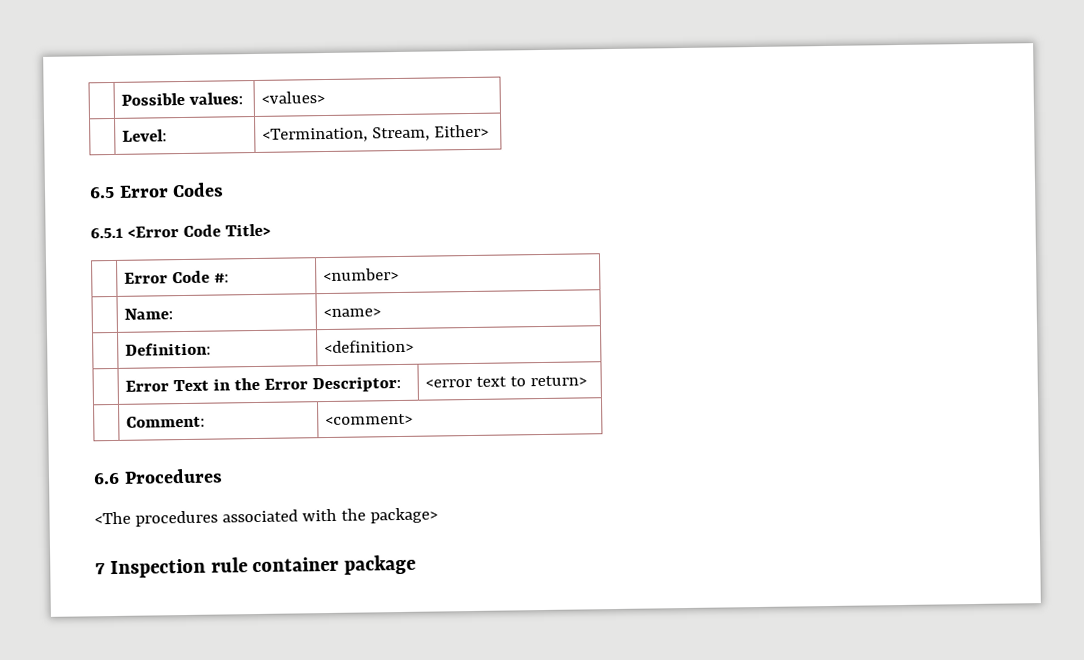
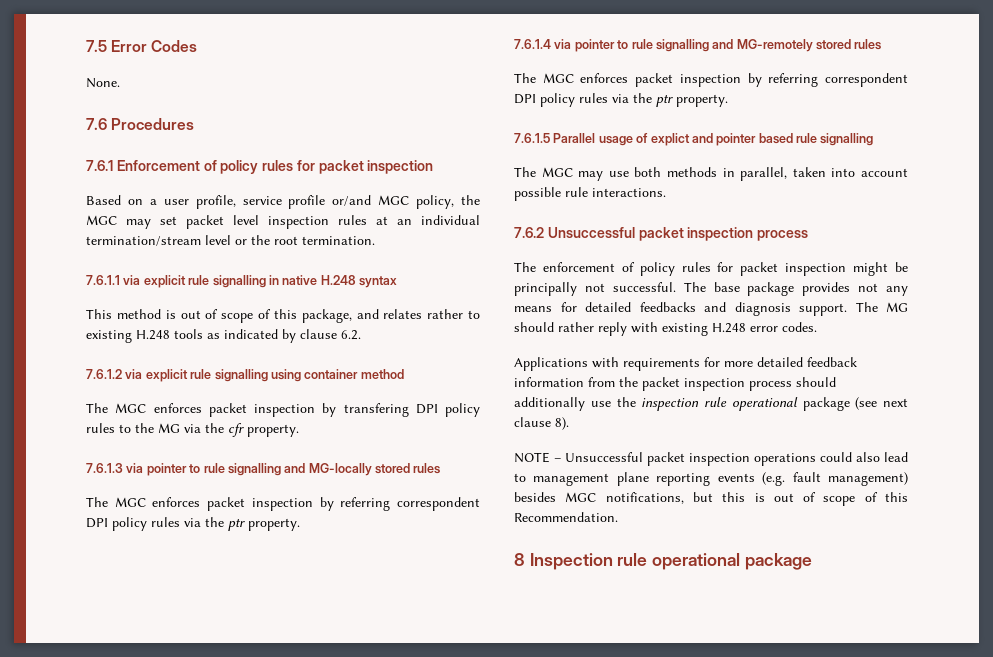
- | Possible values: | <values>
- | Level: | <Termination, Stream, Either>
- 6.5 Error Codes
- 6.5.1 <Error Code Title>
- | Error Code #: | <number>
- | Name: | <name>
- | Definition: | <definition>
- | Error Text in the Error Descriptor: | <error text to return>
- | Comment: | <comment>
- 6.6 Procedures
- <The procedures associated with the package>
- 7 Inspection rule container package
+ 7.5 Error Codes
+ None.
+ 7.6 Procedures
+ 7.6.1 Enforcement of policy rules for packet inspection
+ Based on a user profile, service profile or/and MGC policy, the MGC may set packet level inspection rules at an individual termination/stream level or the root termination.
+ 7.6.1.1 via explicit rule signalling in native H.248 syntax
+ This method is out of scope of this package, and relates rather to existing H.248 tools as indicated by clause 6.2.
+ 7.6.1.2 via explicit rule signalling using container method
+ The MGC enforces packet inspection by transfering DPI policy rules to the MG via the cfr property.
+ 7.6.1.3 via pointer to rule signalling and MG-locally stored rules
+ The MGC enforces packet inspection by referring correspondent DPI policy rules via the ptr property.
+ 7.6.1.4 via pointer to rule signalling and MG-remotely stored rules
+ The MGC enforces packet inspection by referring correspondent DPI policy rules via the ptr property.
+ 7.6.1.5 Parallel usage of explict and pointer based rule signalling
+ The MGC may use both methods in parallel, taken into account possible rule interactions.
+ 7.6.2 Unsuccessful packet inspection process
+ The enforcement of policy rules for packet inspection might be principally not successful. The base package provides not any means for detailed feedbacks and diagnosis support. The MG should rather reply with existing H.248 error codes.
+ Applications with requirements for more detailed feedback information from the packet inspection process should additionally use the inspection rule operational package (see next clause 8).
+ NOTE – Unsuccessful packet inspection operations could also lead to management plane reporting events (e.g. fault management) besides MGC notifications, but this is out of scope of this Recommendation.
+ 8 Inspection rule operational package

